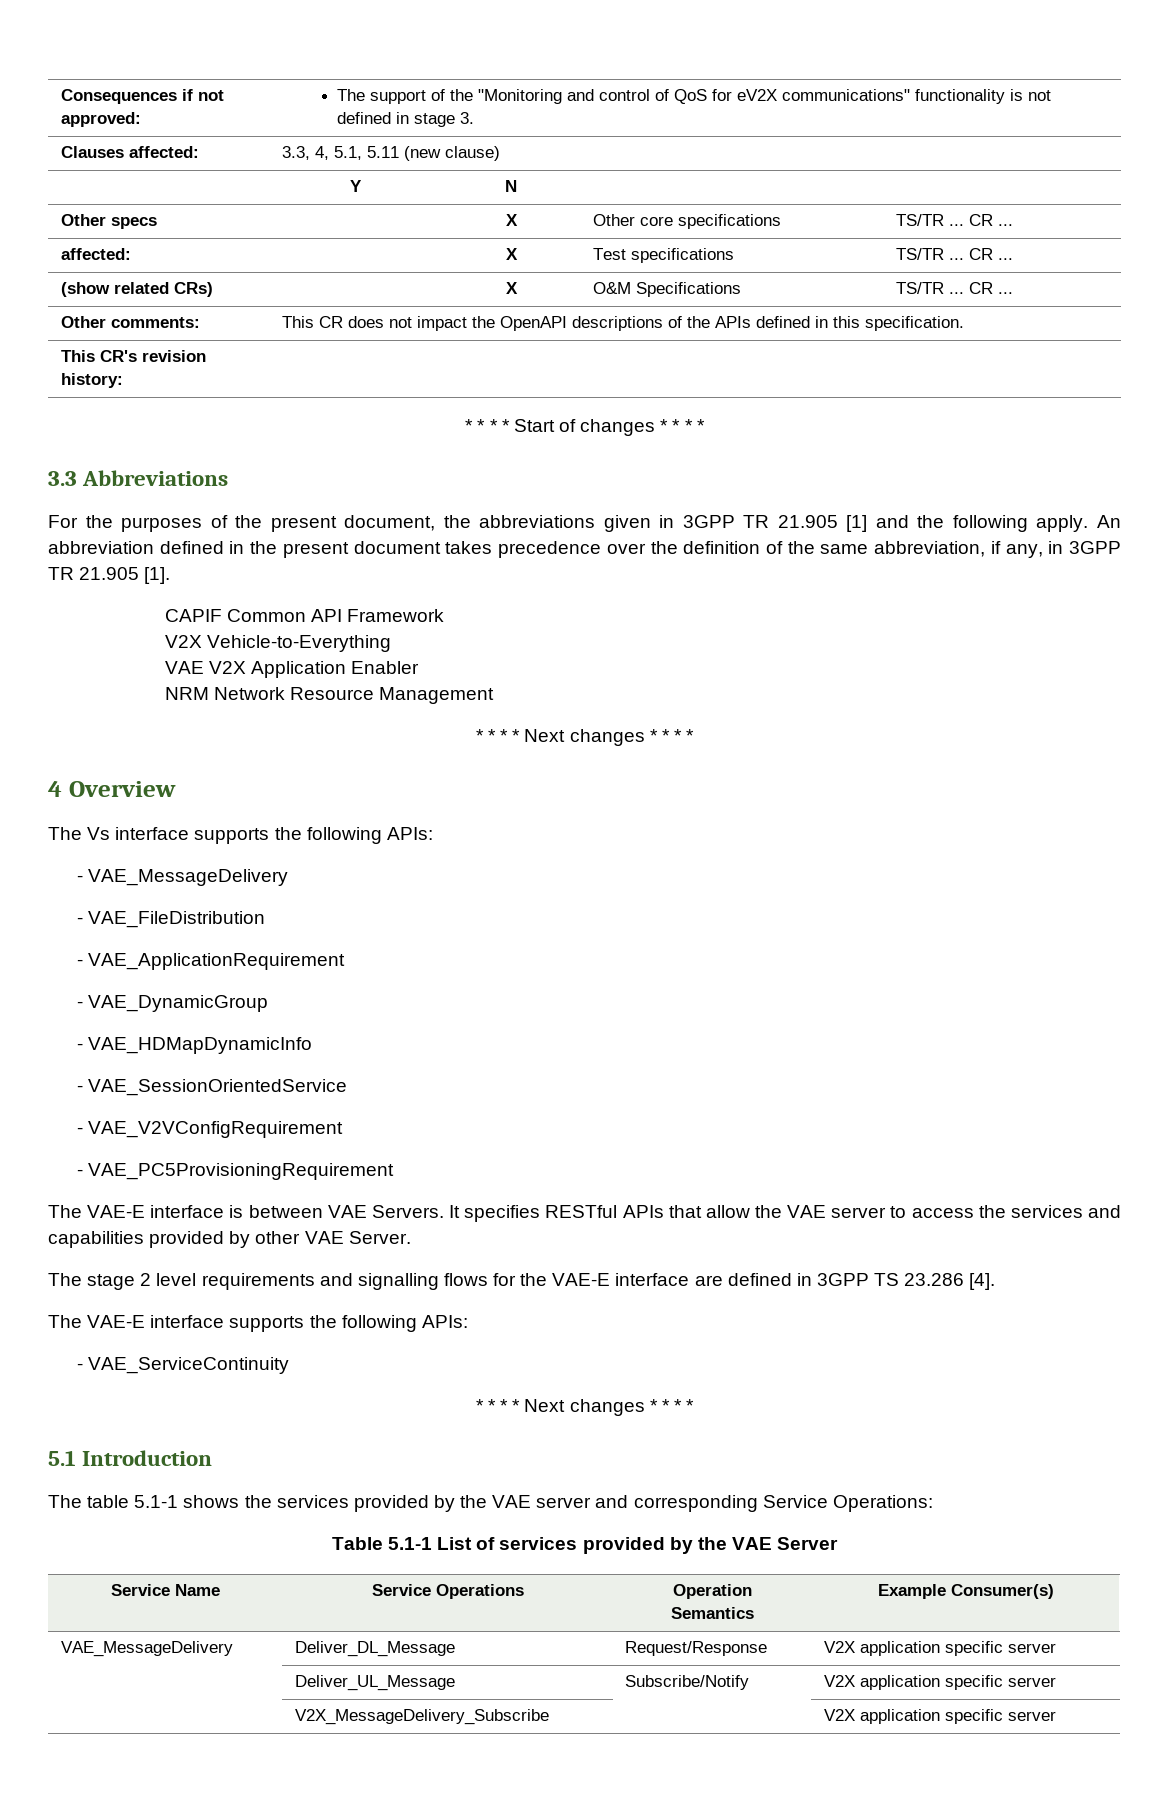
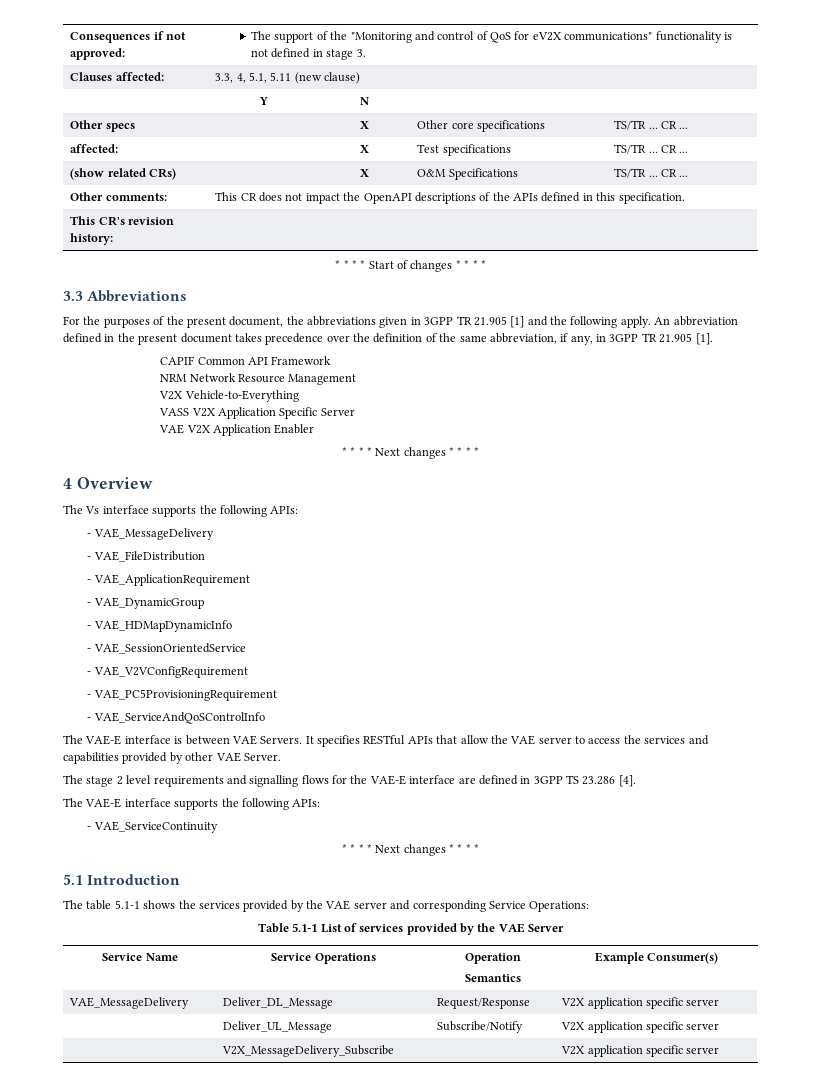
+ NRM Network Resource Management
  V2X Vehicle-to-Everything
+ VASS V2X Application Specific Server
- NRM Network Resource Management
+ - VAE_ServiceAndQoSControlInfo

